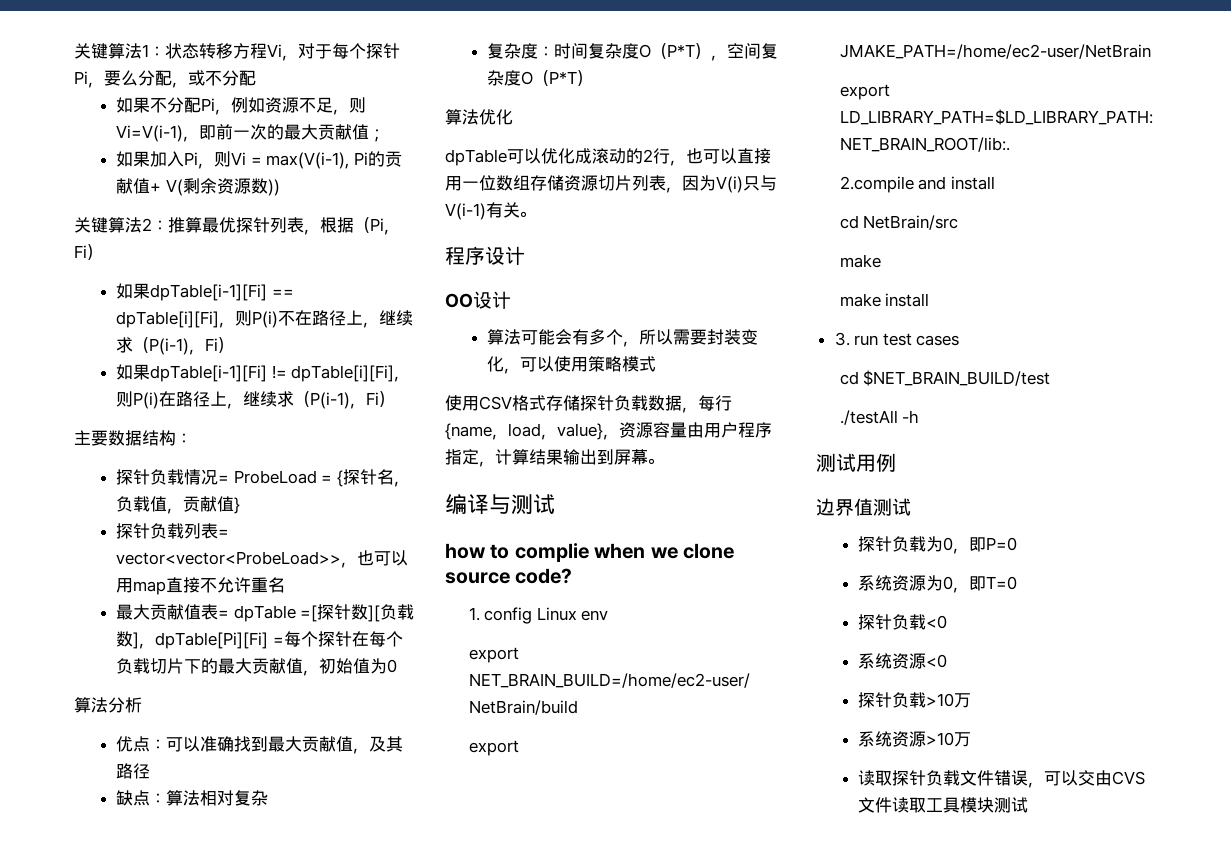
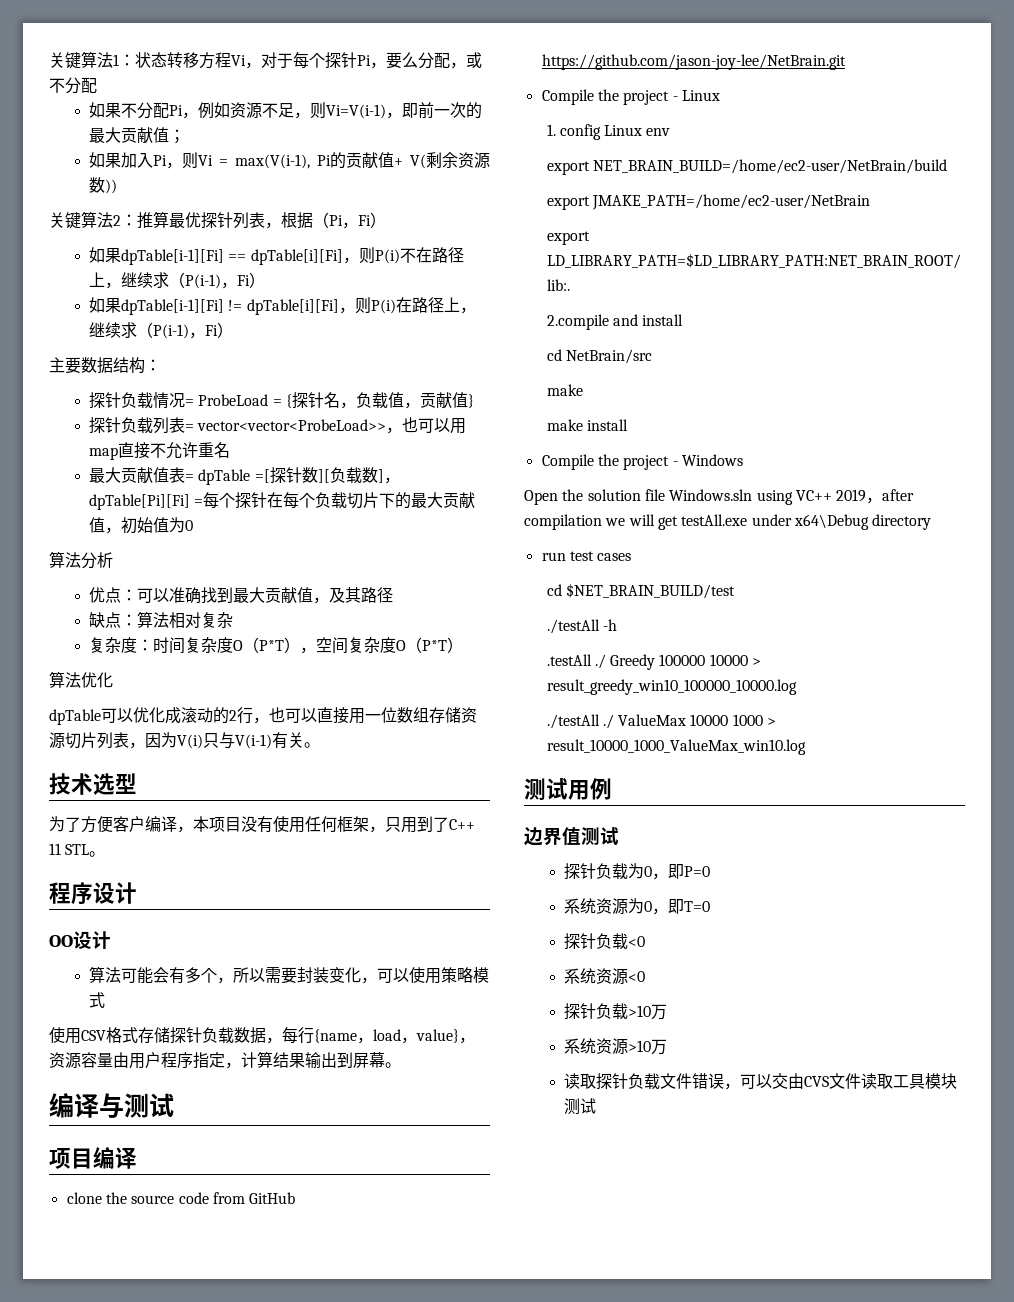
+ 技术选型
+ 为了方便客户编译，本项目没有使用任何框架，只用到了C++ 11 STL。
- how to complie when we clone source code?
+ 项目编译
+ clone the source code from GitHub https://github.com/jason-joy-lee/NetBrain.git
+ Compile the project - Linux
- 3. run test cases
+ Compile the project - Windows
+ Open the solution file Windows.sln using VC++ 2019，after compilation we will get testAll.exe under x64\Debug directory
+ run test cases
+ .testAll ./ Greedy 100000 10000 > result_greedy_win10_100000_10000.log
+ ./testAll ./ ValueMax 10000 1000 > result_10000_1000_ValueMax_win10.log

